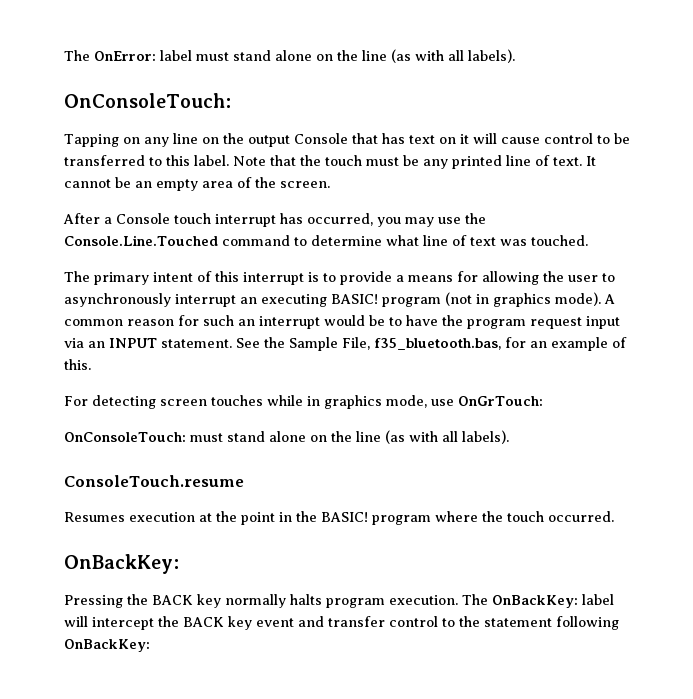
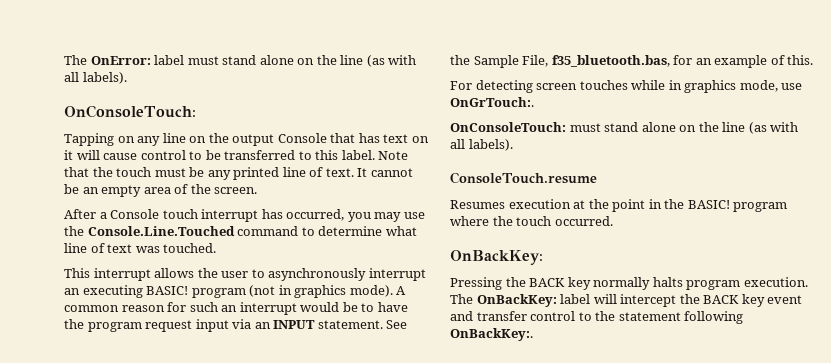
- The primary intent of this interrupt is to provide a means for allowing the user to asynchronously interrupt an executing BASIC! program (not in graphics mode).
+ This interrupt allows the user to asynchronously interrupt an executing BASIC! program (not in graphics mode).
- For detecting screen touches while in graphics mode, use OnGrTouch:
+ For detecting screen touches while in graphics mode, use OnGrTouch:.
- The OnBackKey: label will intercept the BACK key event and transfer control to the statement following OnBackKey:
+ The OnBackKey: label will intercept the BACK key event and transfer control to the statement following OnBackKey:.

